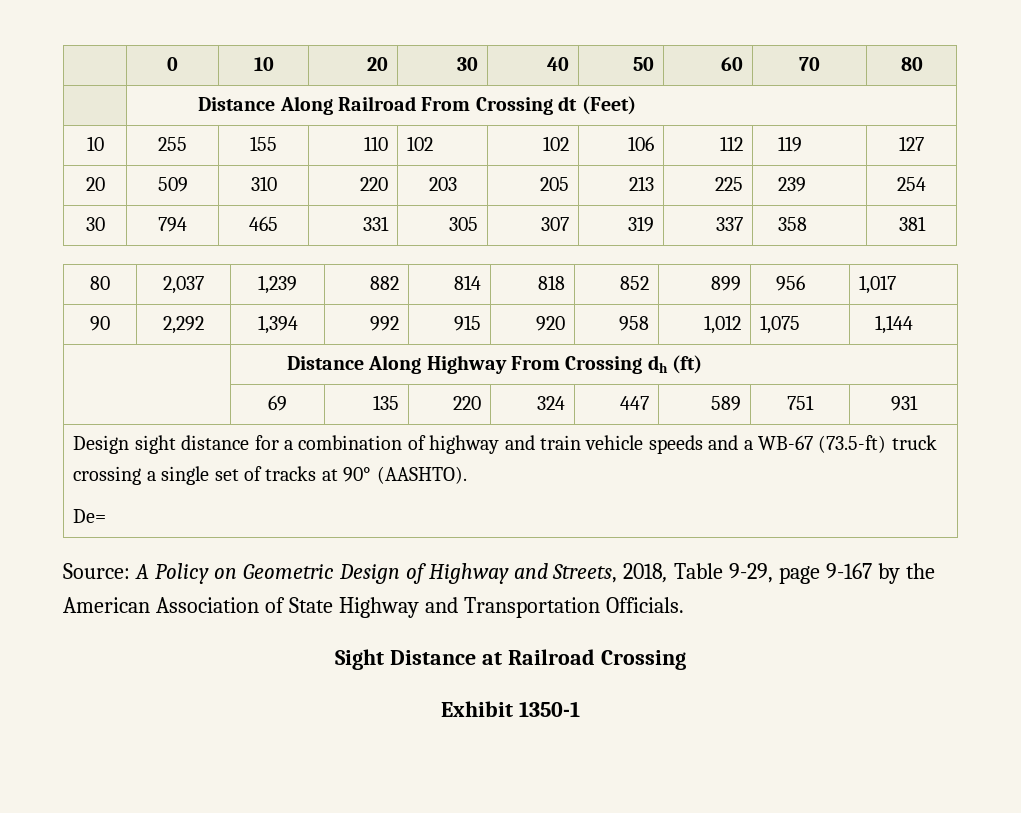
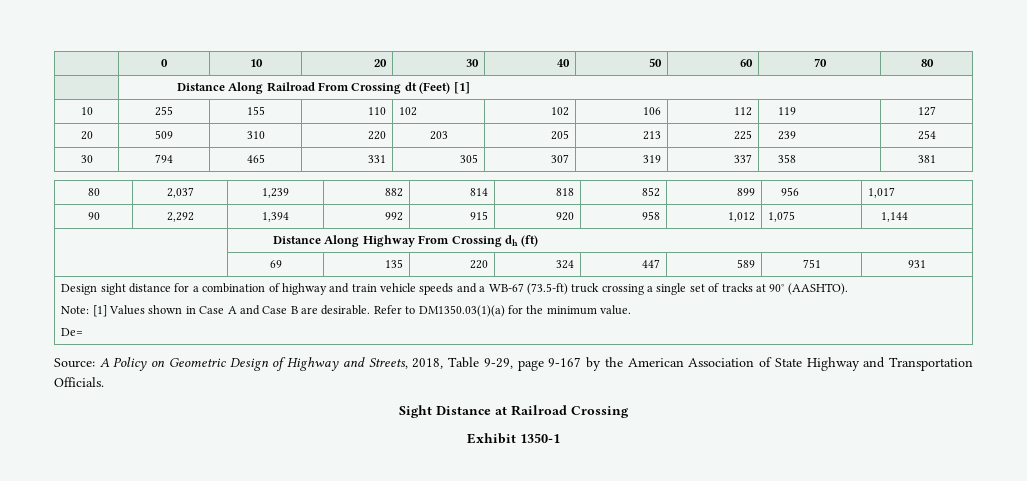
- | Distance Along Railroad From Crossing dt (Feet)
+ | Distance Along Railroad From Crossing dt (Feet) [1]
+ Note: [1] Values shown in Case A and Case B are desirable. Refer to DM1350.03(1)(a) for the minimum value.

